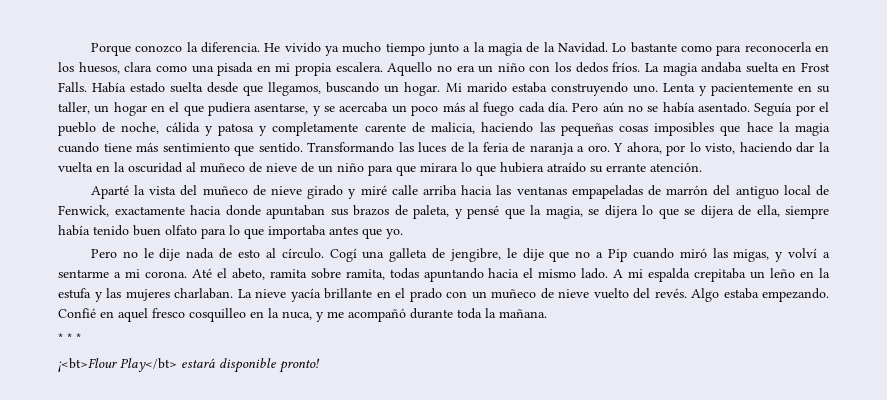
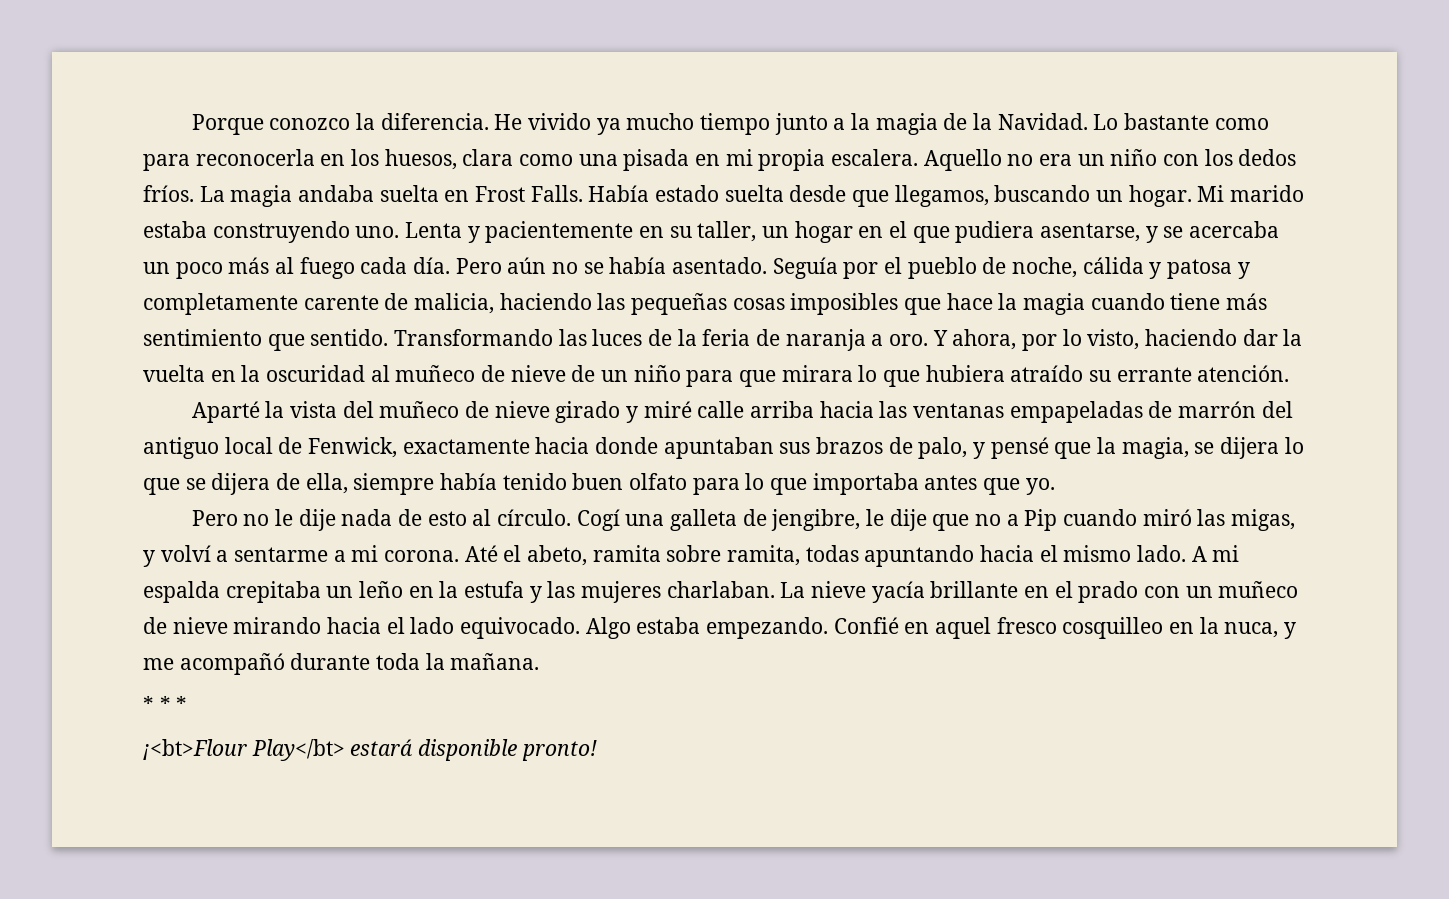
- Aparté la vista del muñeco de nieve girado y miré calle arriba hacia las ventanas empapeladas de marrón del antiguo local de Fenwick, exactamente hacia donde apuntaban sus brazos de paleta, y pensé que la magia, se dijera lo que se dijera de ella, siempre había tenido buen olfato para lo que importaba antes que yo.
+ Aparté la vista del muñeco de nieve girado y miré calle arriba hacia las ventanas empapeladas de marrón del antiguo local de Fenwick, exactamente hacia donde apuntaban sus brazos de palo, y pensé que la magia, se dijera lo que se dijera de ella, siempre había tenido buen olfato para lo que importaba antes que yo.
- La nieve yacía brillante en el prado con un muñeco de nieve vuelto del revés.
+ La nieve yacía brillante en el prado con un muñeco de nieve mirando hacia el lado equivocado.

